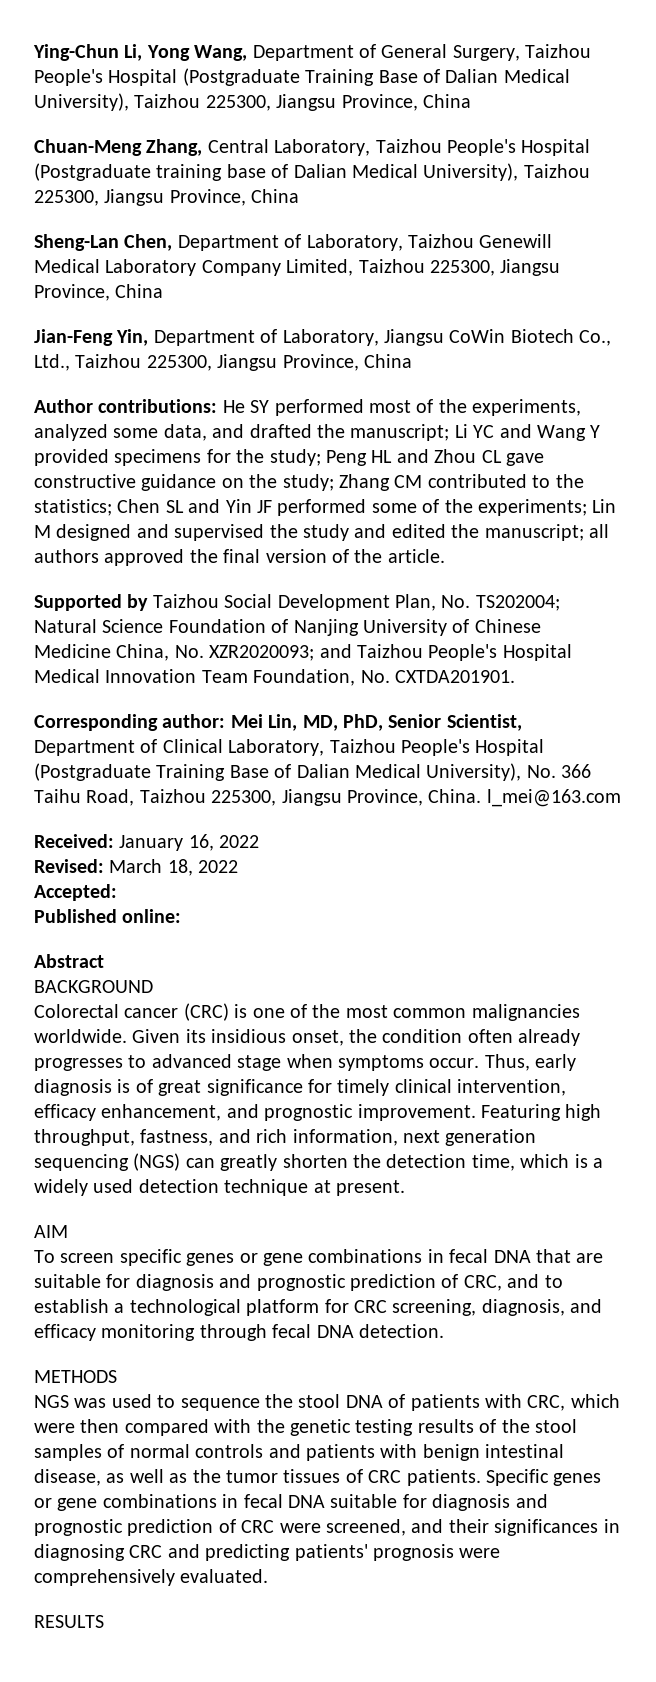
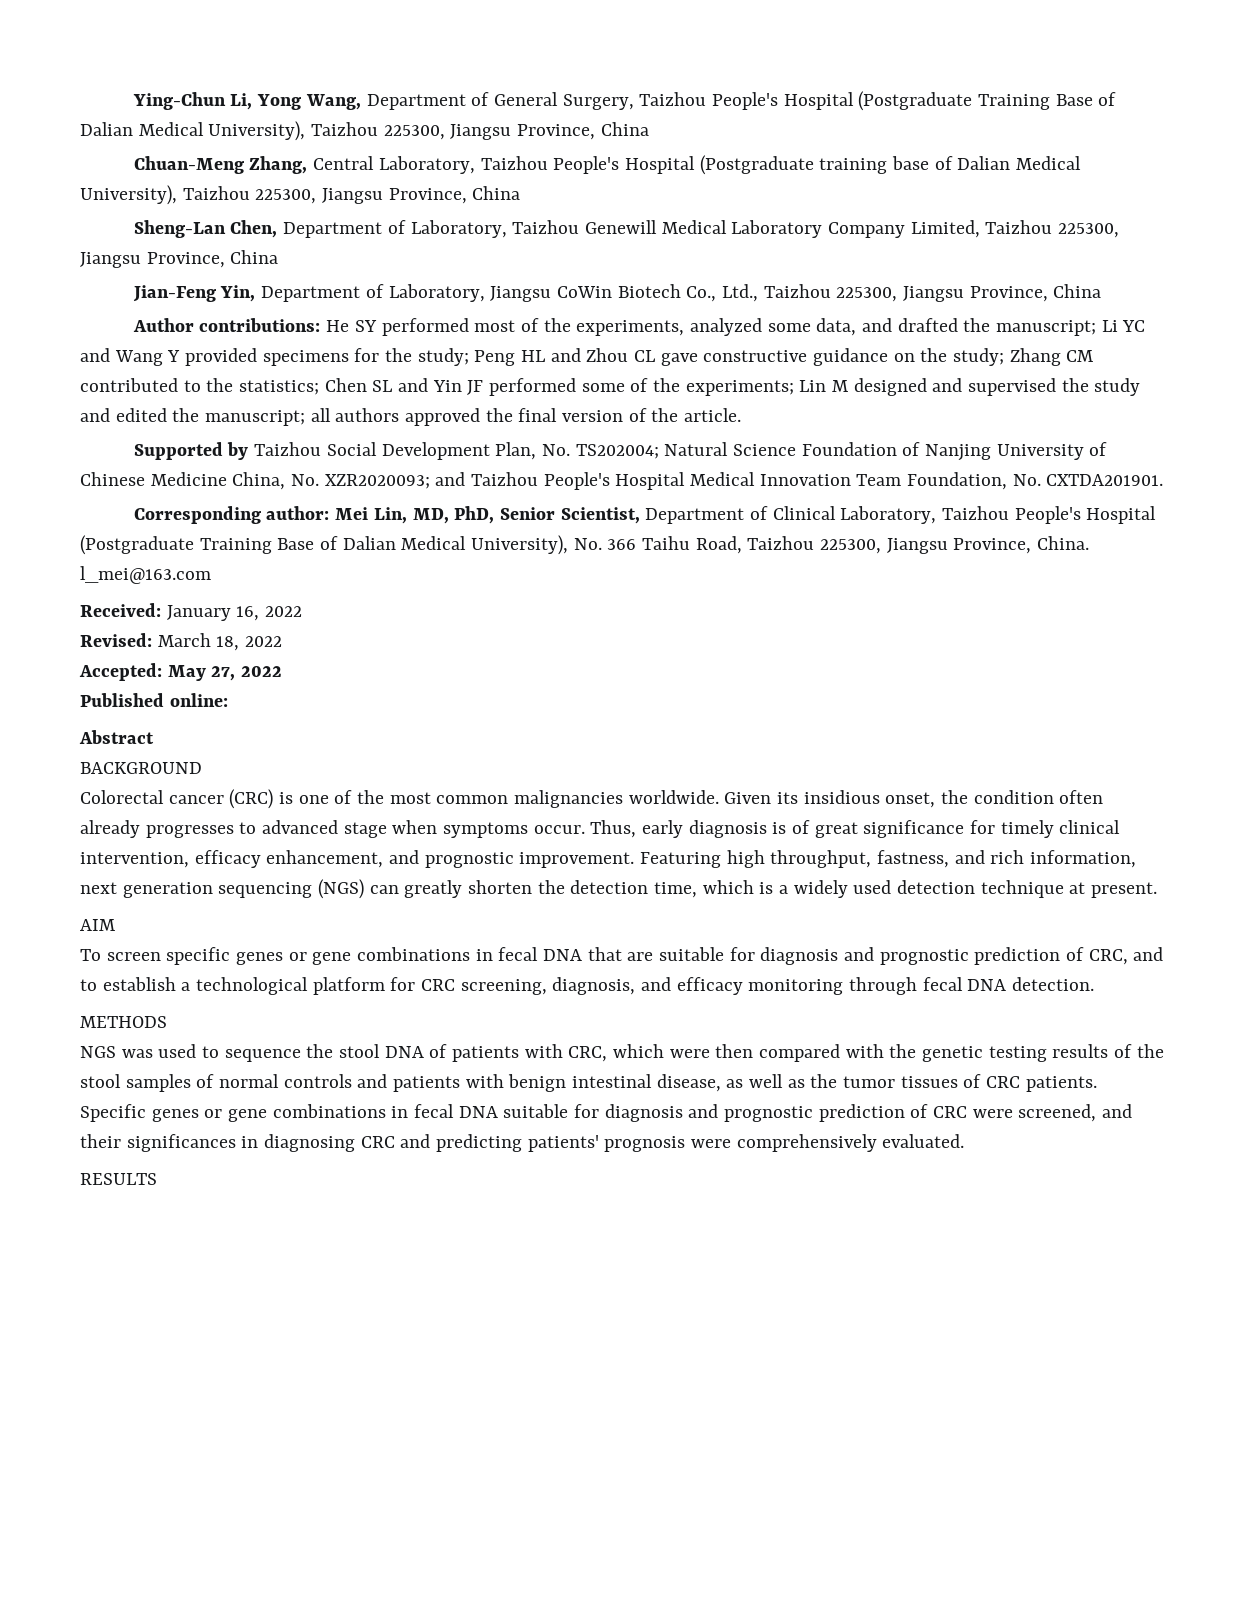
- Accepted:
+ Accepted: May 27, 2022

